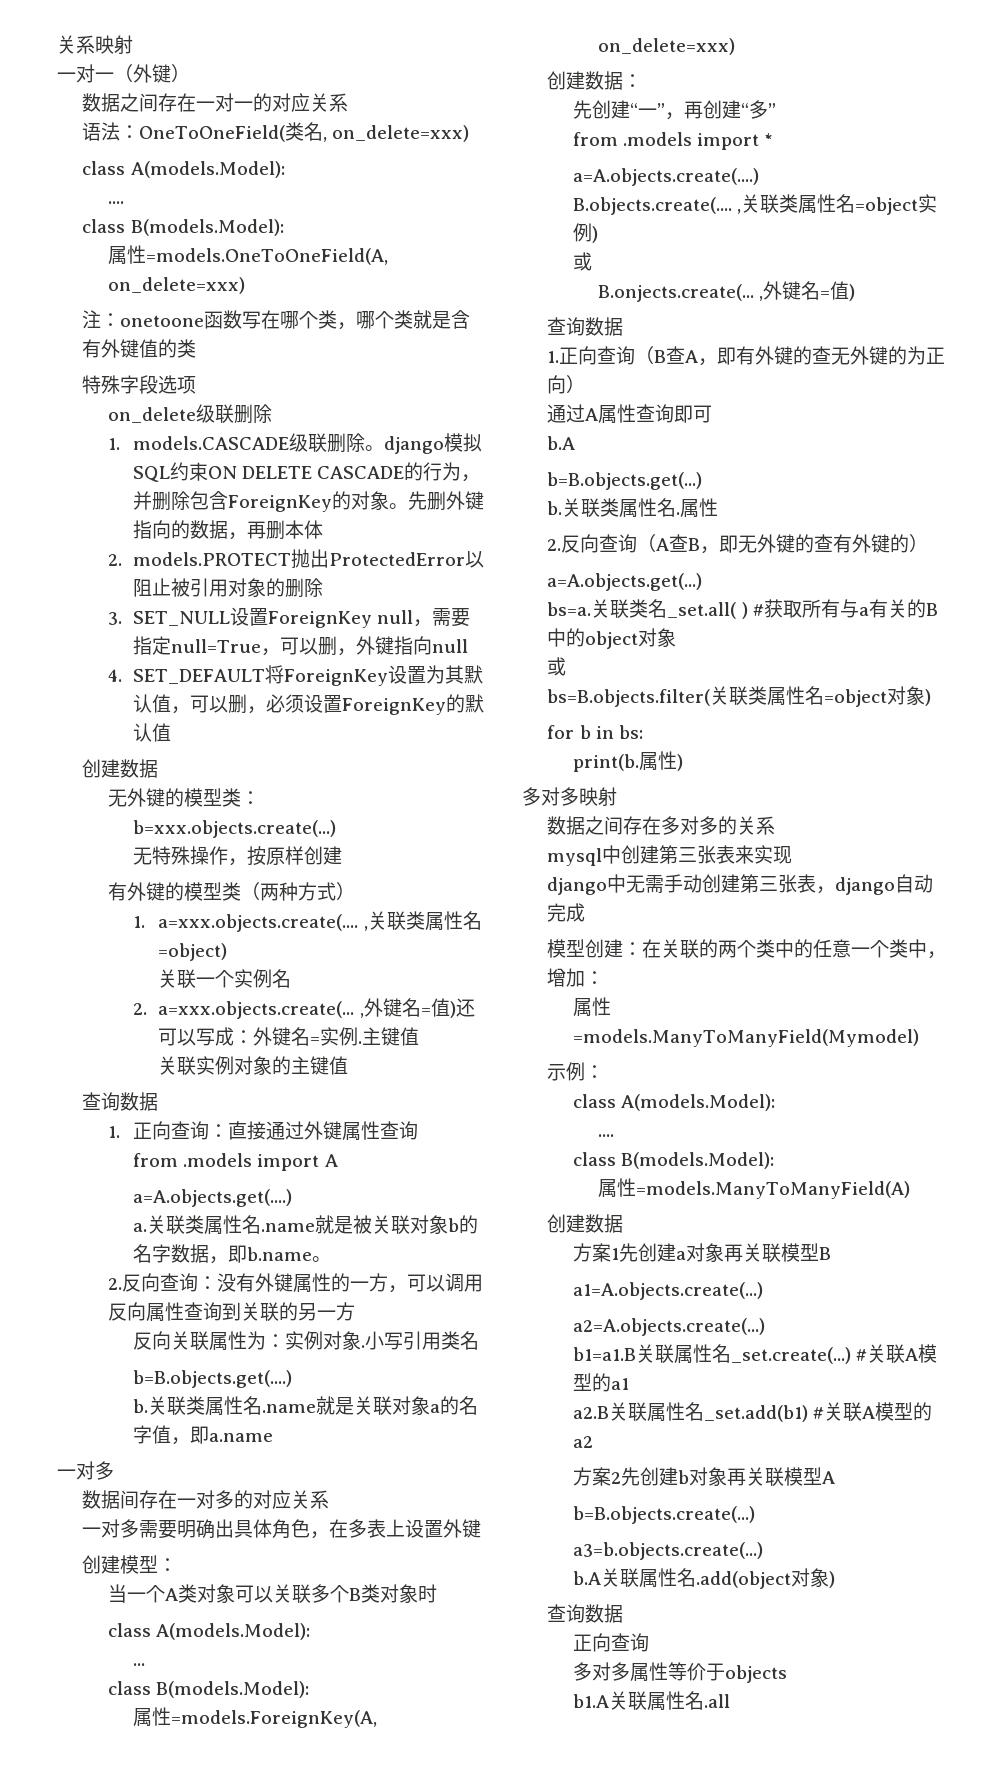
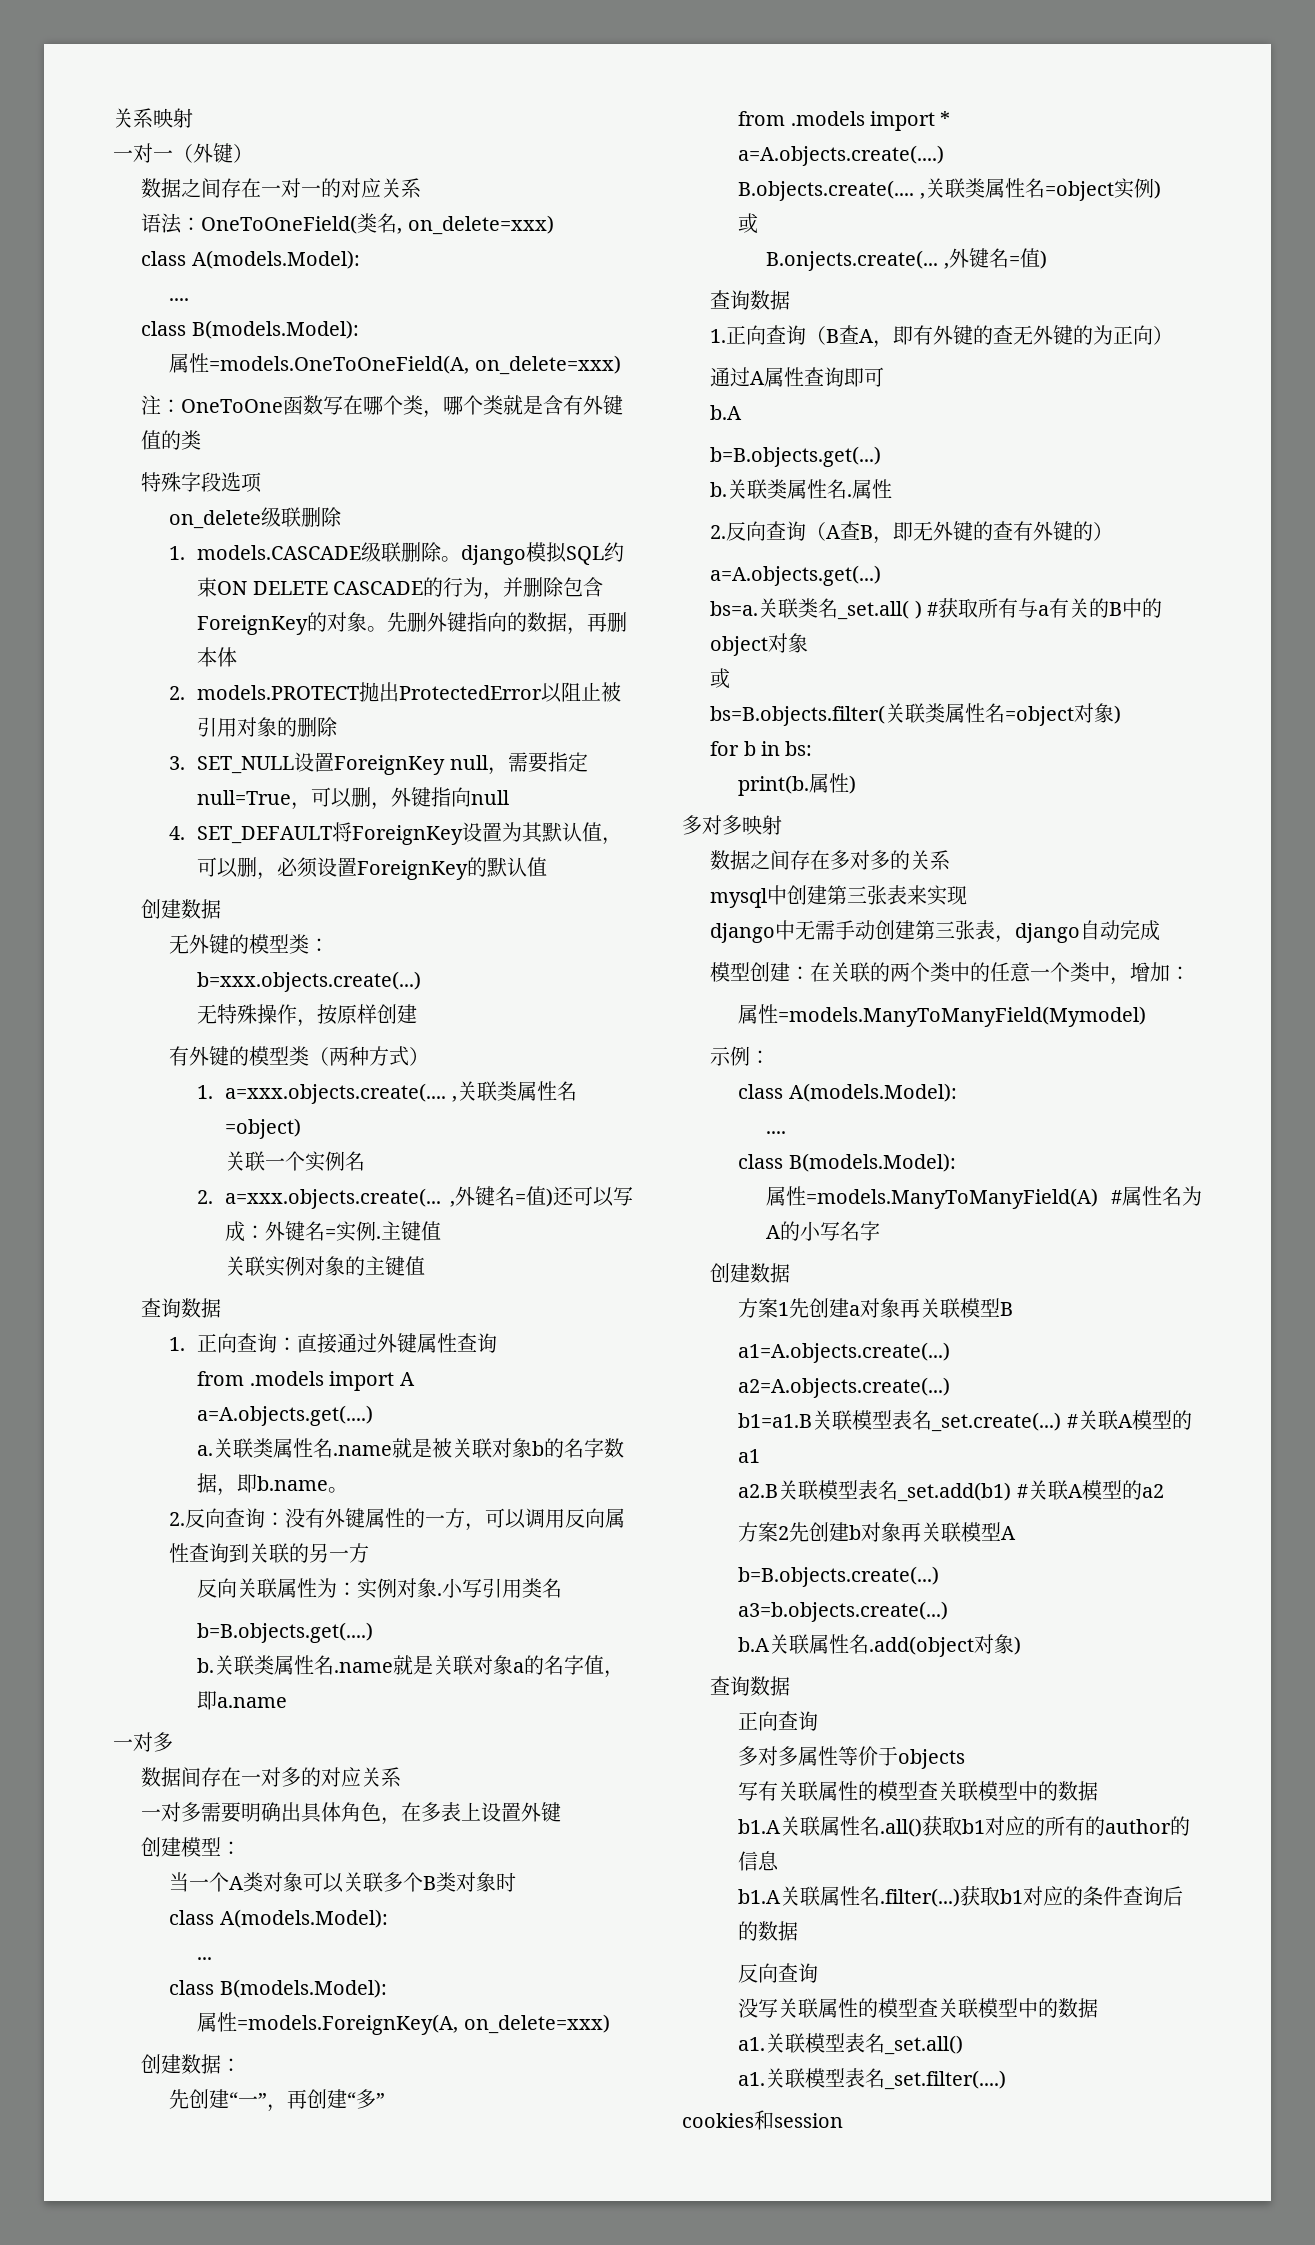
- 注：onetoone函数写在哪个类，哪个类就是含有外键值的类
+ 注：OneToOne函数写在哪个类，哪个类就是含有外键值的类
- 属性=models.ManyToManyField(A)
+ 属性=models.ManyToManyField(A) #属性名为A的小写名字
- b1=a1.B关联属性名_set.create(...)
+ b1=a1.B关联模型表名_set.create(...)
- a2.B关联属性名_set.add(b1) #关联A模型的a2
+ a2.B关联模型表名_set.add(b1) #关联A模型的a2
- b1.A关联属性名.all
+ 写有关联属性的模型查关联模型中的数据
+ b1.A关联属性名.all()获取b1对应的所有的author的信息
+ b1.A关联属性名.filter(...)获取b1对应的条件查询后的数据
+ 反向查询
+ 没写关联属性的模型查关联模型中的数据
+ a1.关联模型表名_set.all()
+ a1.关联模型表名_set.filter(....)
+ cookies和session

